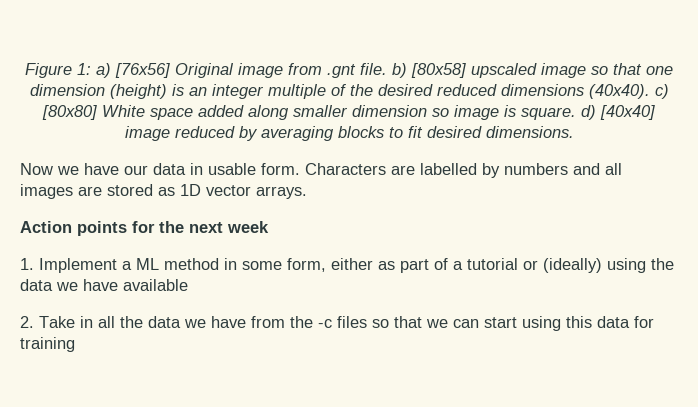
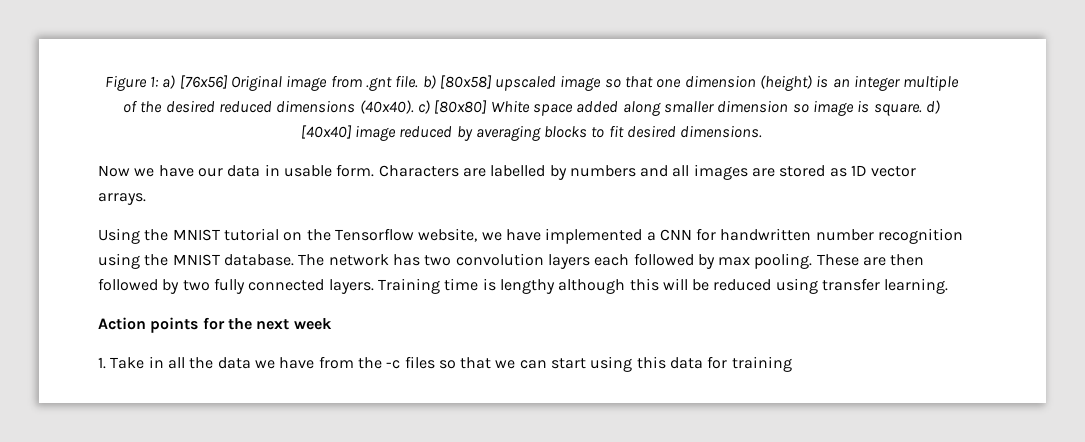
+ Using the MNIST tutorial on the Tensorflow website, we have implemented a CNN for handwritten number recognition using the MNIST database. The network has two convolution layers each followed by max pooling. These are then followed by two fully connected layers. Training time is lengthy although this will be reduced using transfer learning.
- 1. Implement a ML method in some form, either as part of a tutorial or (ideally) using the data we have available
- 2. Take in all the data we have from the -c files so that we can start using this data for training
+ 1. Take in all the data we have from the -c files so that we can start using this data for training

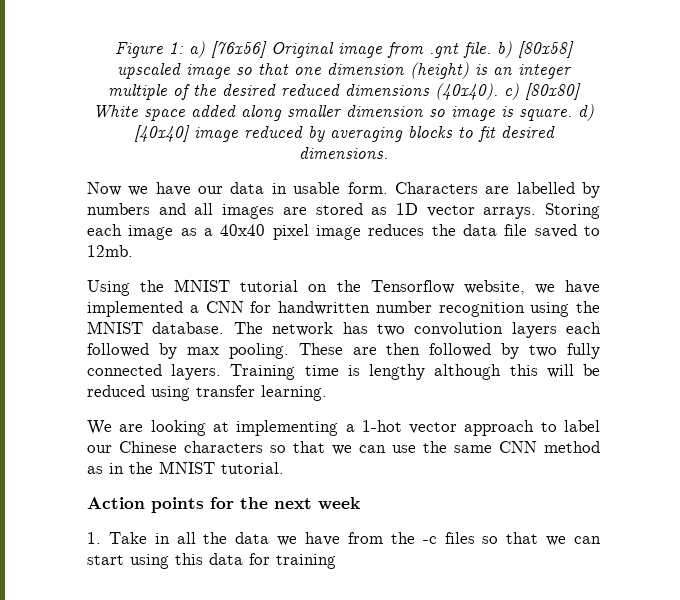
+ Storing each image as a 40x40 pixel image reduces the data file saved to 12mb.
+ We are looking at implementing a 1-hot vector approach to label our Chinese characters so that we can use the same CNN method as in the MNIST tutorial.

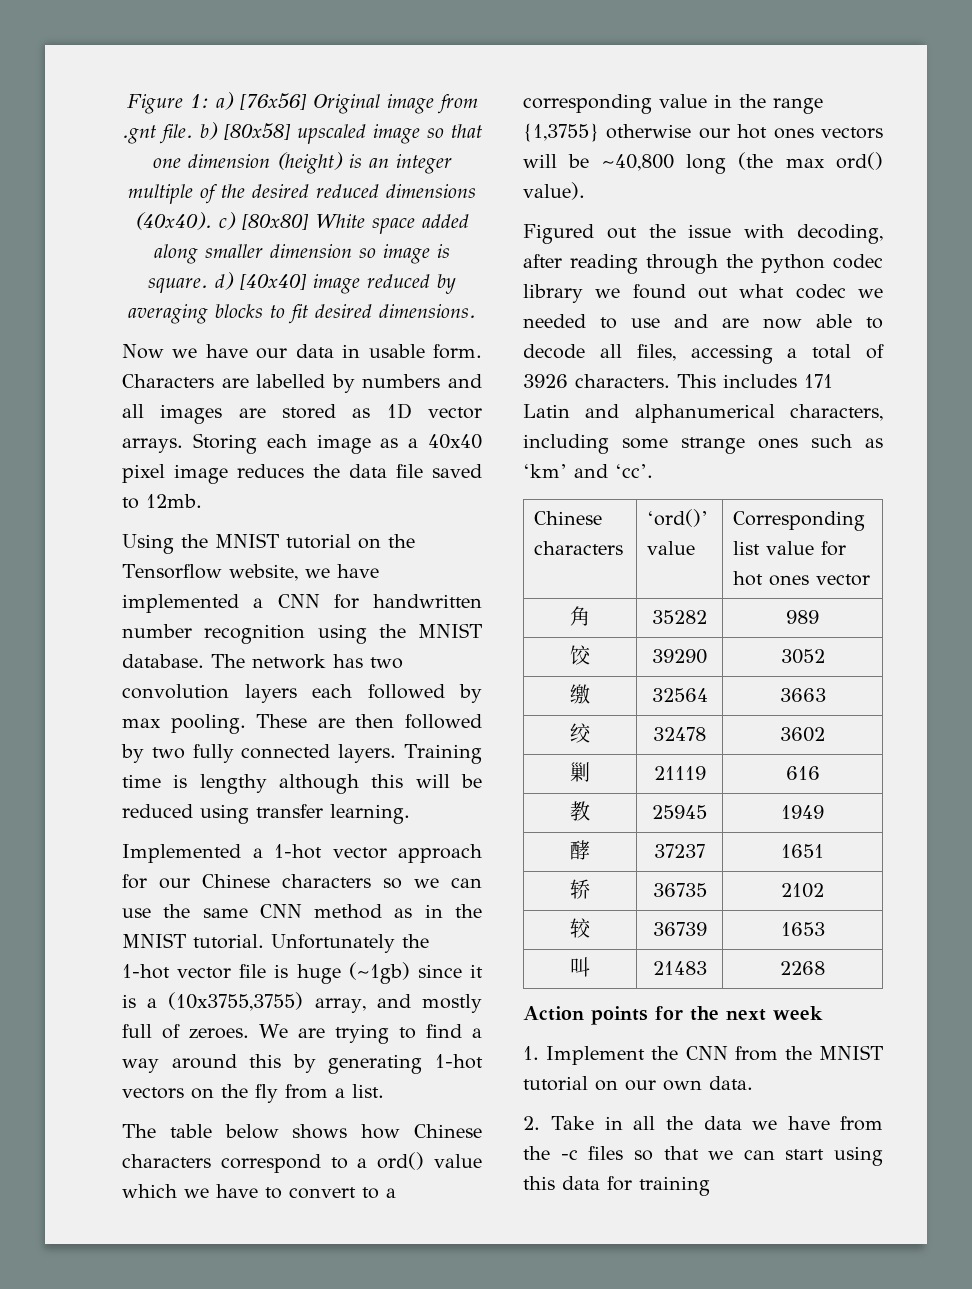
- We are looking at implementing a 1-hot vector approach to label our Chinese characters so that we can use the same CNN method as in the MNIST tutorial.
+ Implemented a 1-hot vector approach for our Chinese characters so we can use the same CNN method as in the MNIST tutorial. Unfortunately the 1-hot vector file is huge (~1gb) since it is a (10x3755,3755) array, and mostly full of zeroes. We are trying to find a way around this by generating 1-hot vectors on the fly from a list.
+ The table below shows how Chinese characters correspond to a ord() value which we have to convert to a corresponding value in the range {1,3755} otherwise our hot ones vectors will be ~40,800 long (the max ord() value).
+ Figured out the issue with decoding, after reading through the python codec library we found out what codec we needed to use and are now able to decode all files, accessing a total of 3926 characters. This includes 171 Latin and alphanumerical characters, including some strange ones such as ‘km’ and ‘cc’.
+ Chinese characters | ‘ord()’ value | Corresponding list value for hot ones vector
+ 角 | 35282 | 989
+ 饺 | 39290 | 3052
+ 缴 | 32564 | 3663
+ 绞 | 32478 | 3602
+ 剿 | 21119 | 616
+ 教 | 25945 | 1949
+ 酵 | 37237 | 1651
+ 轿 | 36735 | 2102
+ 较 | 36739 | 1653
+ 叫 | 21483 | 2268
- 1. Take in all the data we have from the -c files so that we can start using this data for training
+ 1. Implement the CNN from the MNIST tutorial on our own data.
+ 2. Take in all the data we have from the -c files so that we can start using this data for training

